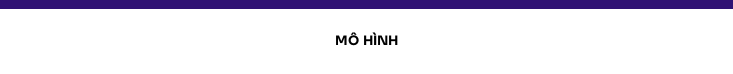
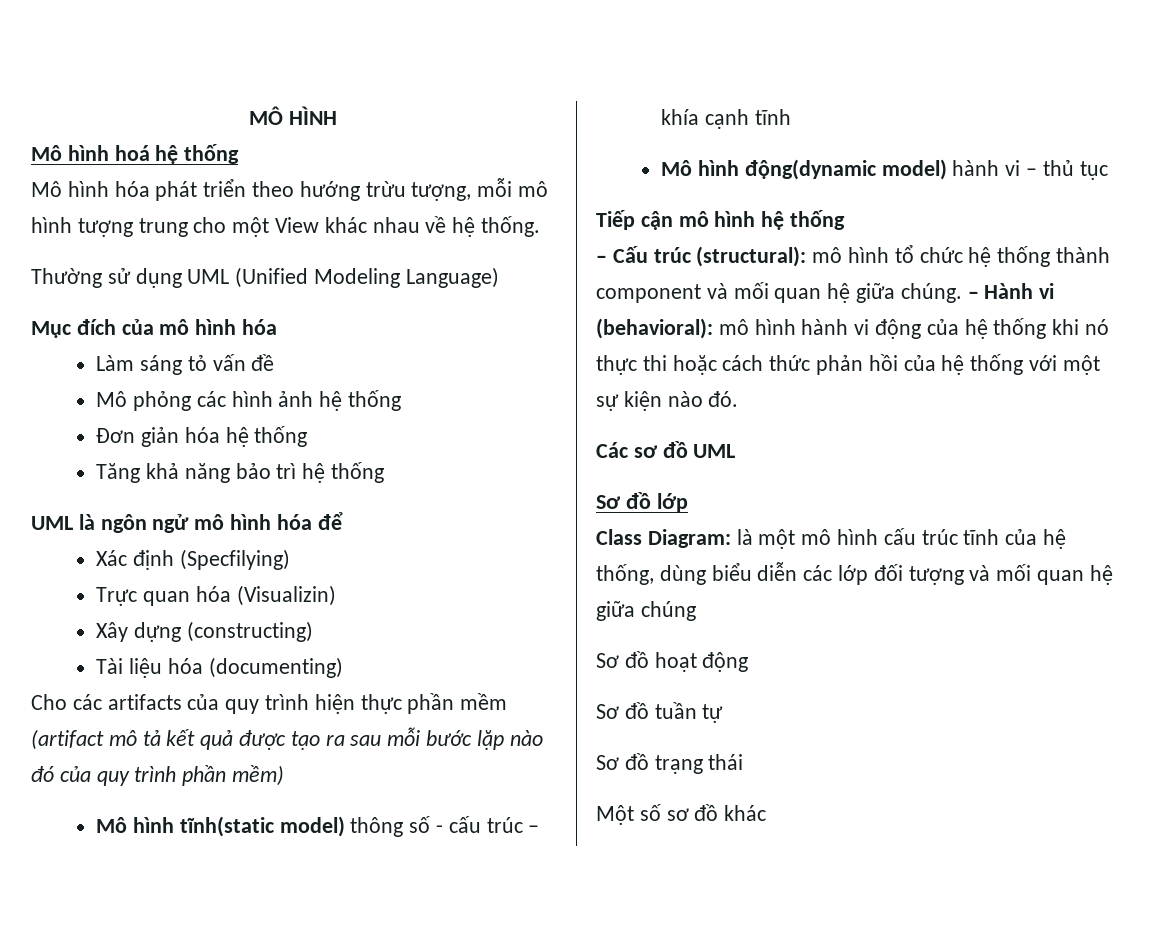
+ Mô hình hoá hệ thống
+ Mô hình hóa phát triển theo hướng trừu tượng, mỗi mô hình tượng trung cho một View khác nhau về hệ thống.
+ Thường sử dụng UML (Unified Modeling Language)
+ Mục đích của mô hình hóa
+ Làm sáng tỏ vấn đề
+ Mô phỏng các hình ảnh hệ thống
+ Đơn giản hóa hệ thống
+ Tăng khả năng bảo trì hệ thống
+ UML là ngôn ngử mô hình hóa để
+ Xác định (Specfilying)
+ Trực quan hóa (Visualizin)
+ Xây dựng (constructing)
+ Tài liệu hóa (documenting)
+ Cho các artifacts của quy trình hiện thực phần mềm (artifact mô tả kết quả được tạo ra sau mỗi bước lặp nào đó của quy trình phần mềm)
+ Mô hình tĩnh(static model) thông số - cấu trúc – khía cạnh tĩnh
+ Mô hình động(dynamic model) hành vi – thủ tục
+ Tiếp cận mô hình hệ thống
+ – Cấu trúc (structural): mô hình tổ chức hệ thống thành component và mối quan hệ giữa chúng. – Hành vi (behavioral): mô hình hành vi động của hệ thống khi nó thực thi hoặc cách thức phản hồi của hệ thống với một sự kiện nào đó.
+ Các sơ đồ UML
+ Sơ đồ lớp
+ Class Diagram: là một mô hình cấu trúc tĩnh của hệ thống, dùng biểu diễn các lớp đối tượng và mối quan hệ giữa chúng
+ Sơ đồ hoạt động
+ Sơ đồ tuần tự
+ Sơ đồ trạng thái
+ Một số sơ đồ khác

